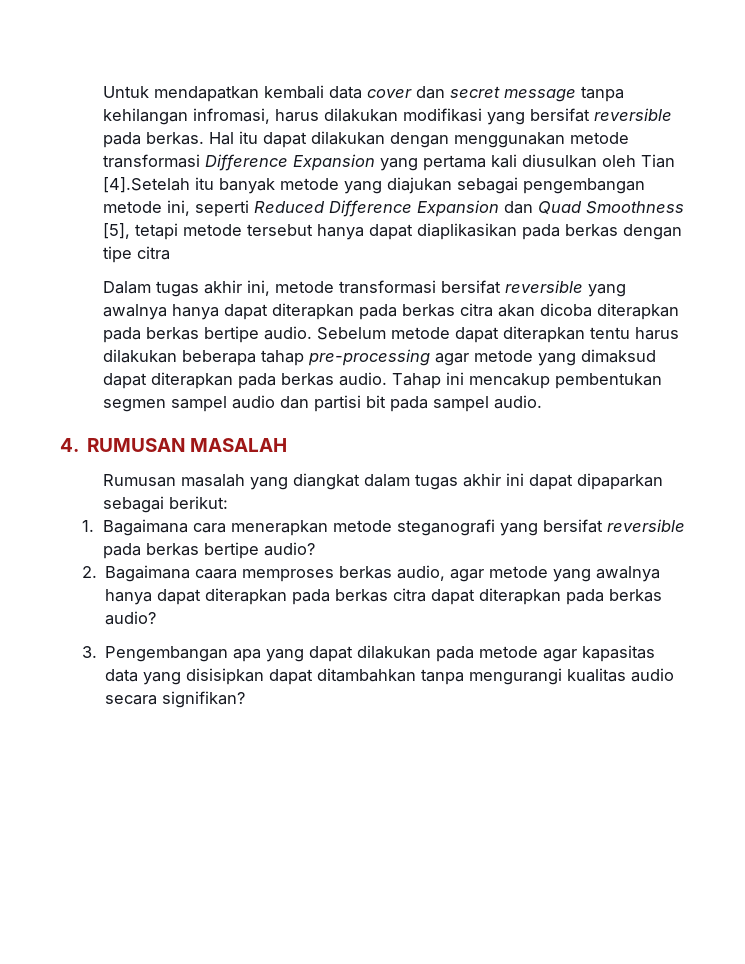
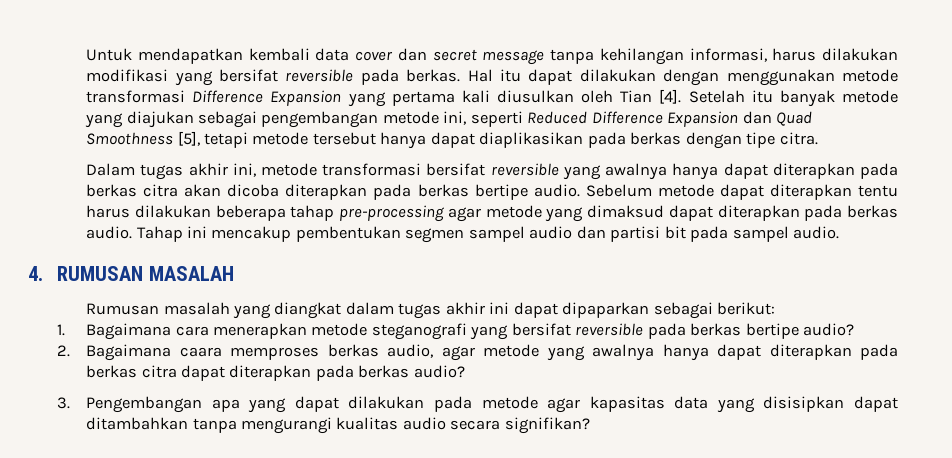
- Untuk mendapatkan kembali data cover dan secret message tanpa kehilangan infromasi, harus dilakukan modifikasi yang bersifat reversible pada berkas.
+ Untuk mendapatkan kembali data cover dan secret message tanpa kehilangan informasi, harus dilakukan modifikasi yang bersifat reversible pada berkas.
- Hal itu dapat dilakukan dengan menggunakan metode transformasi Difference Expansion yang pertama kali diusulkan oleh Tian [4].Setelah itu banyak metode yang diajukan sebagai pengembangan metode ini, seperti Reduced Difference Expansion dan Quad Smoothness [5], tetapi metode tersebut hanya dapat diaplikasikan pada berkas dengan tipe citra
+ Hal itu dapat dilakukan dengan menggunakan metode transformasi Difference Expansion yang pertama kali diusulkan oleh Tian [4]. Setelah itu banyak metode yang diajukan sebagai pengembangan metode ini, seperti Reduced Difference Expansion dan Quad Smoothness [5], tetapi metode tersebut hanya dapat diaplikasikan pada berkas dengan tipe citra.

